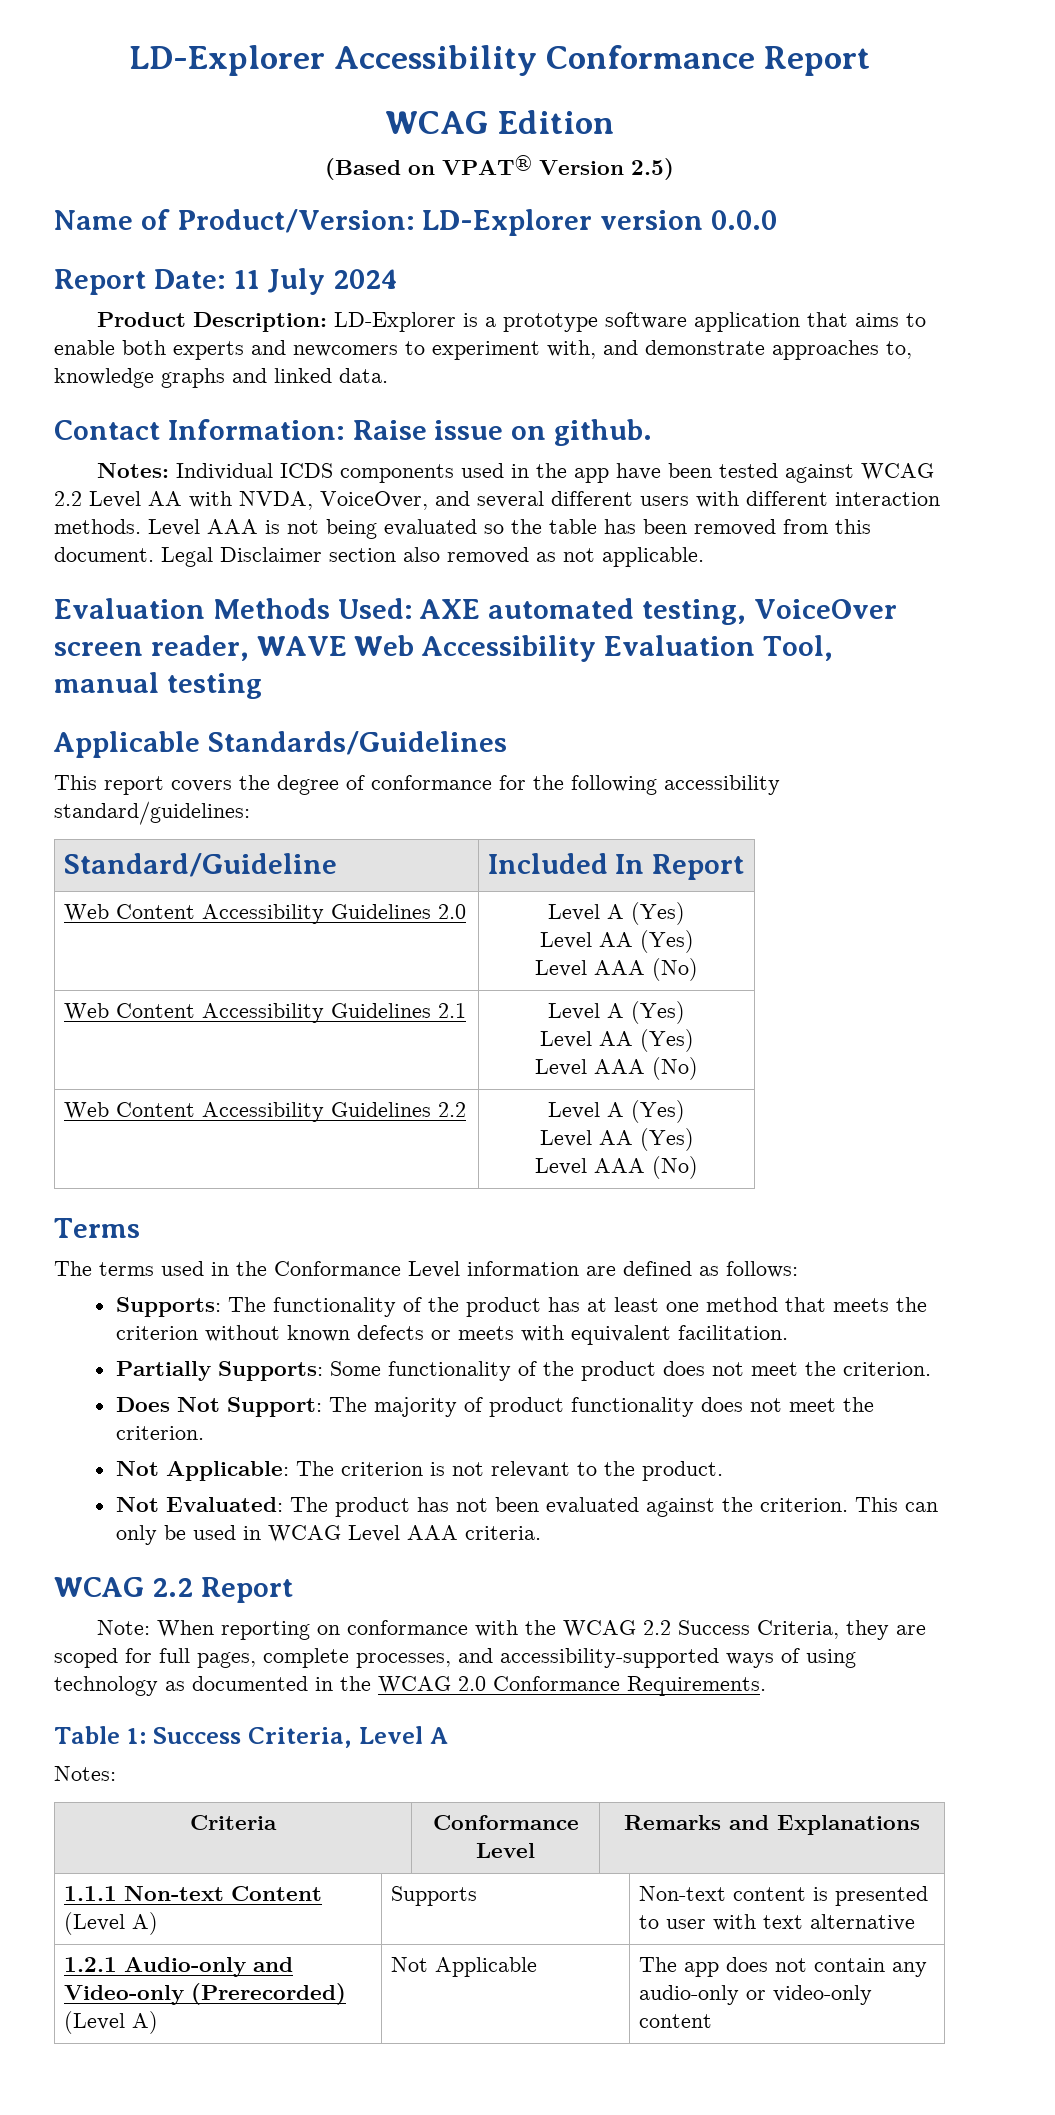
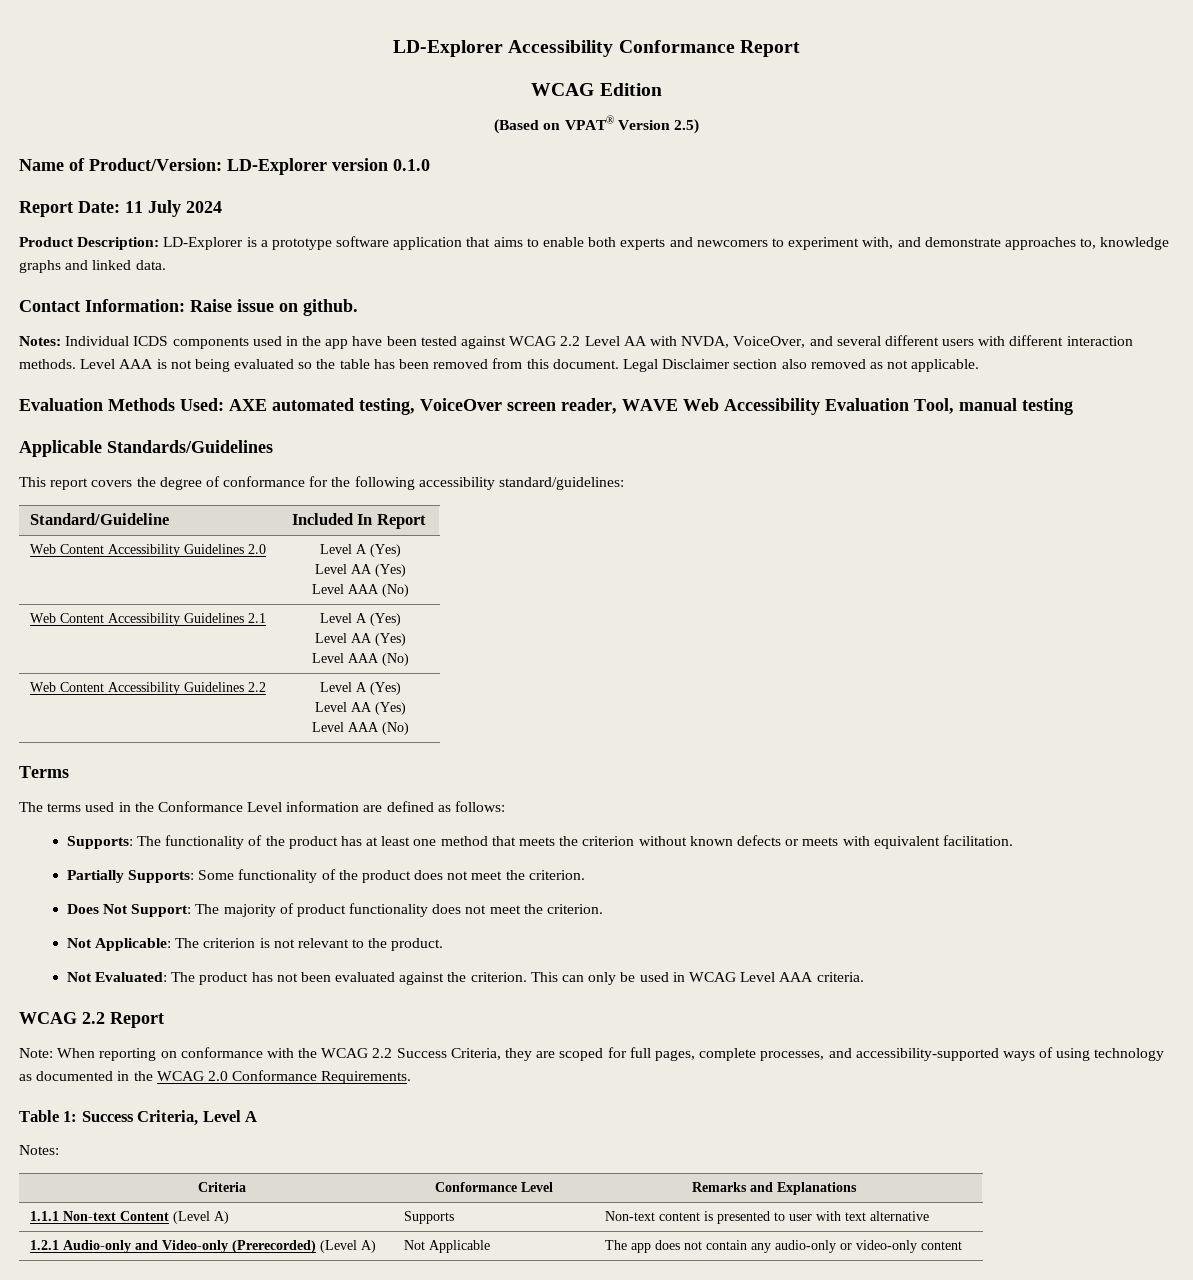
- Name of Product/Version: LD-Explorer version 0.0.0
+ Name of Product/Version: LD-Explorer version 0.1.0

